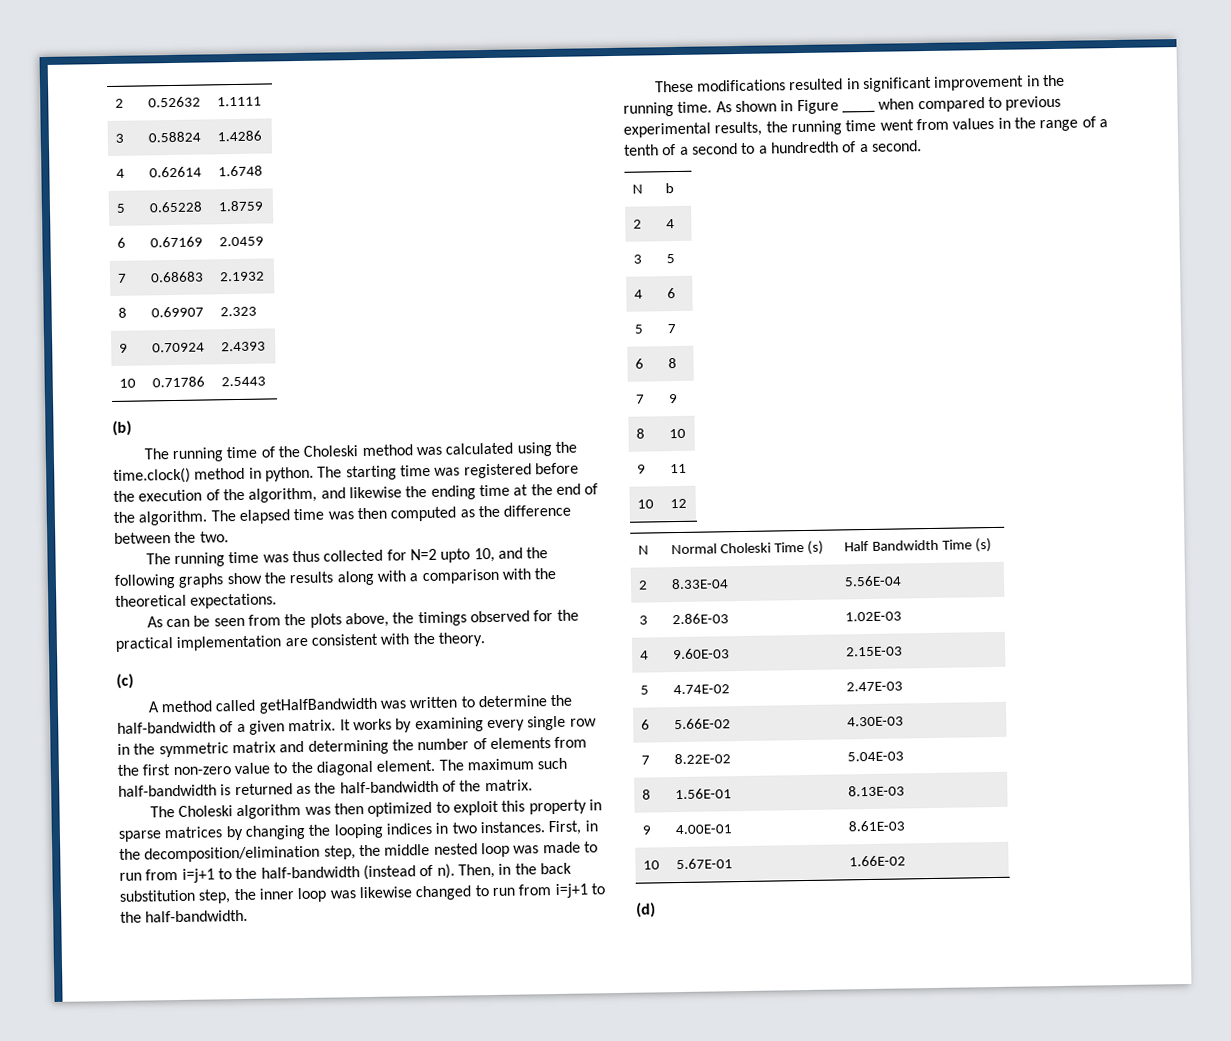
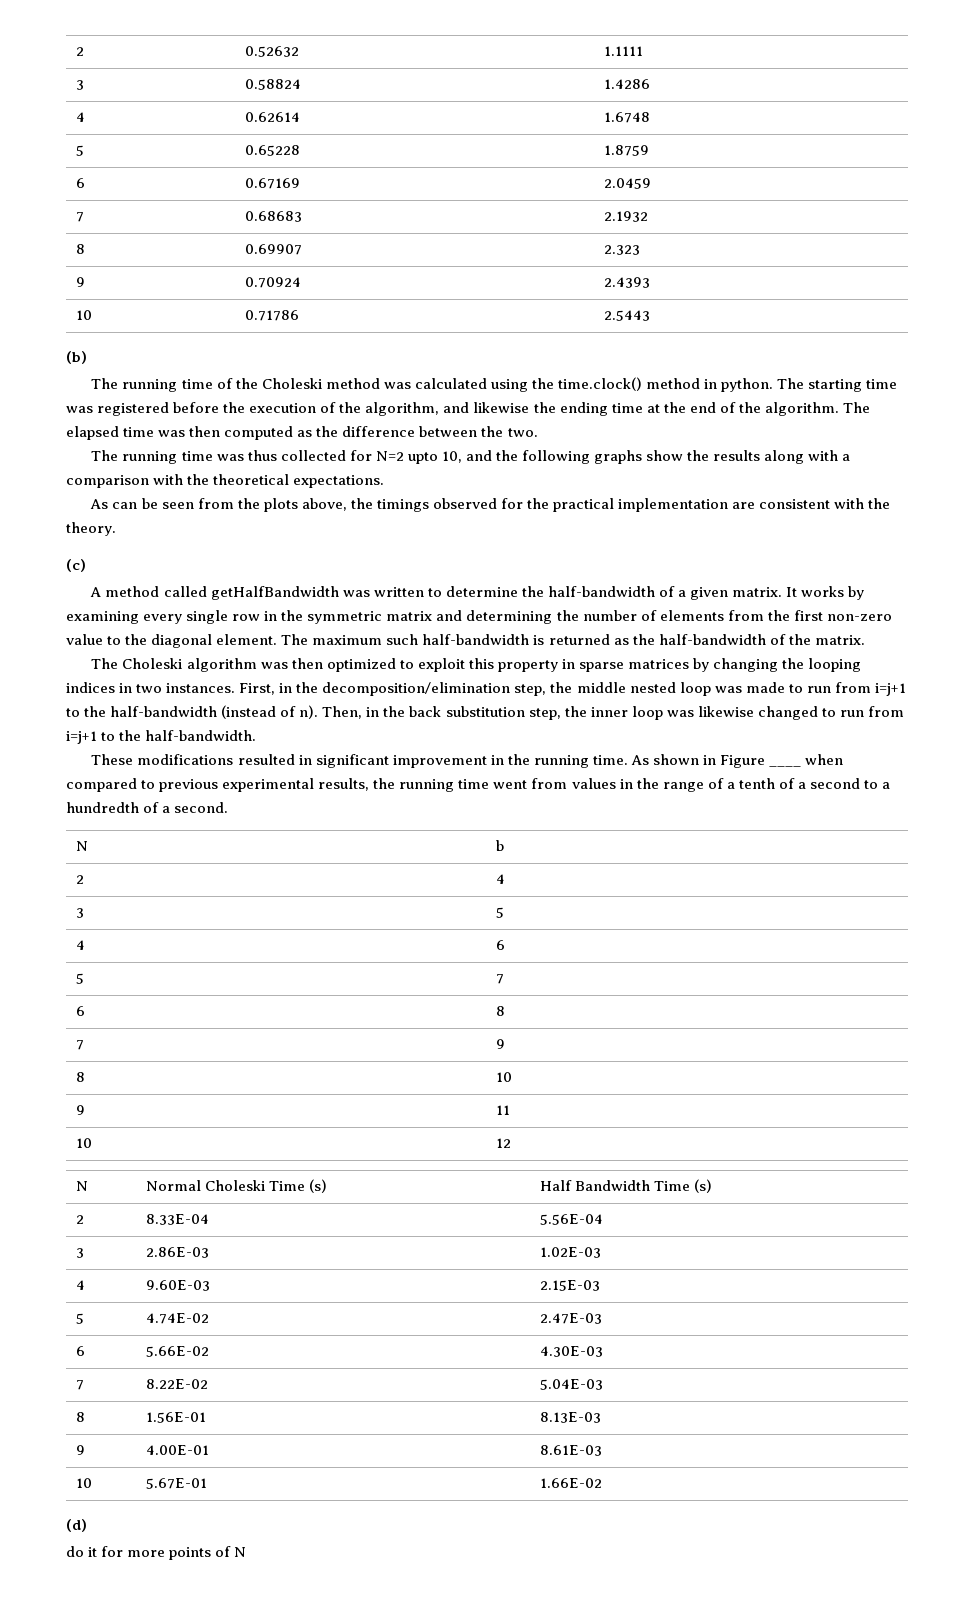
+ do it for more points of N

